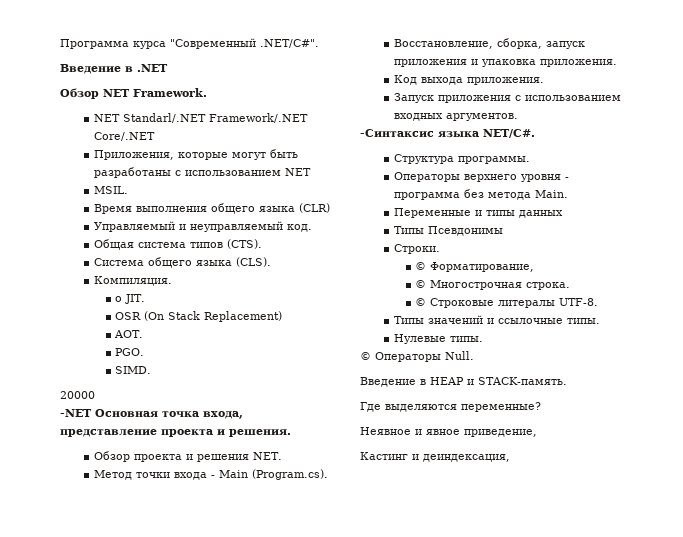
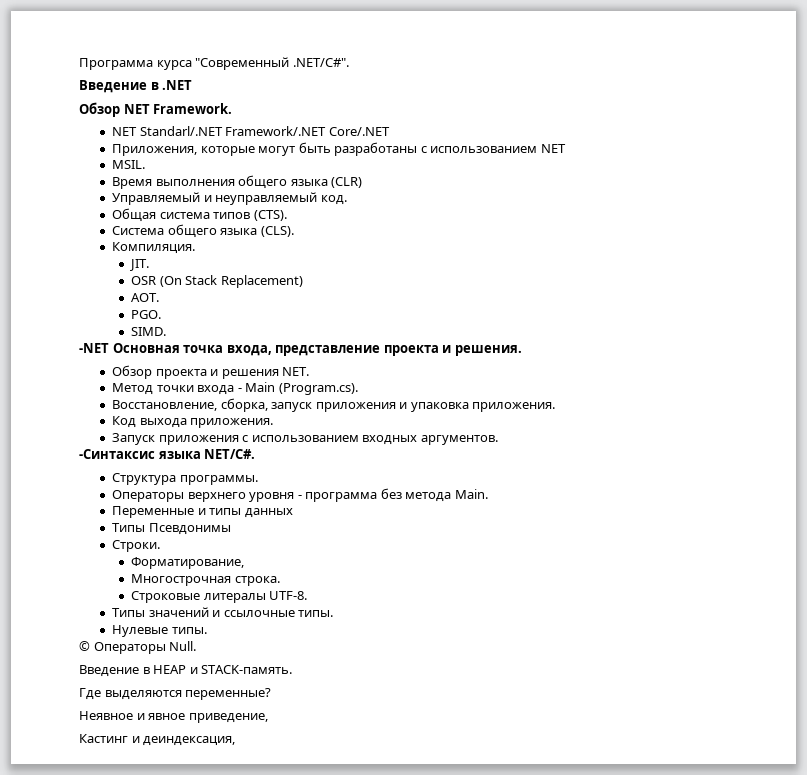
- o JIT.
+ JIT.
- 20000
- © Форматирование,
+ Форматирование,
- © Многострочная строка.
+ Многострочная строка.
- © Строковые литералы UTF-8.
+ Строковые литералы UTF-8.

